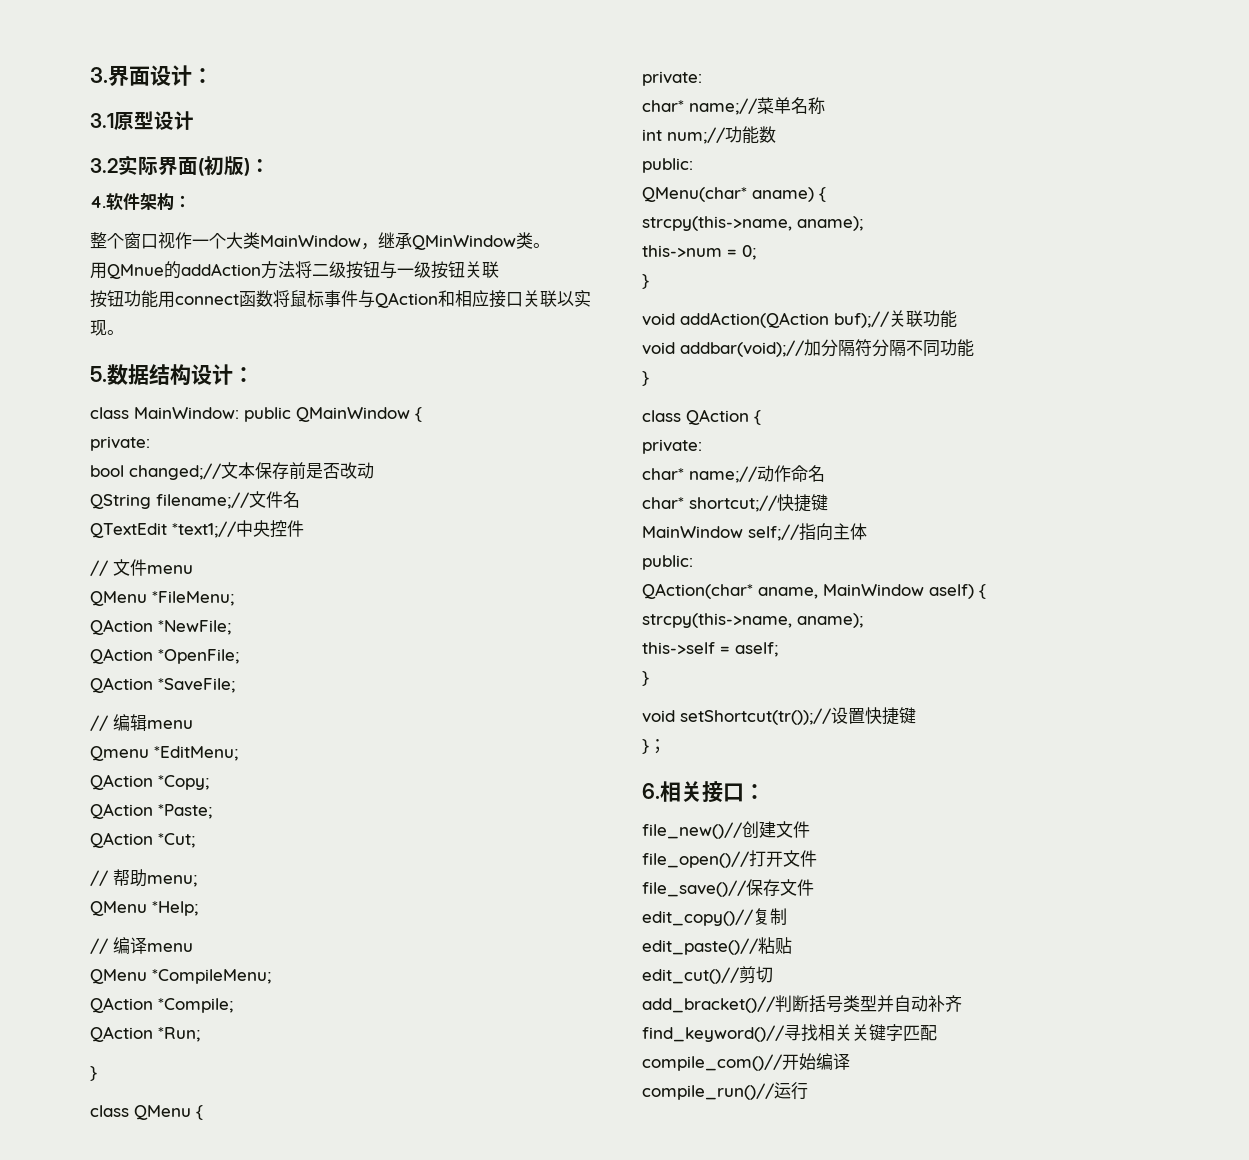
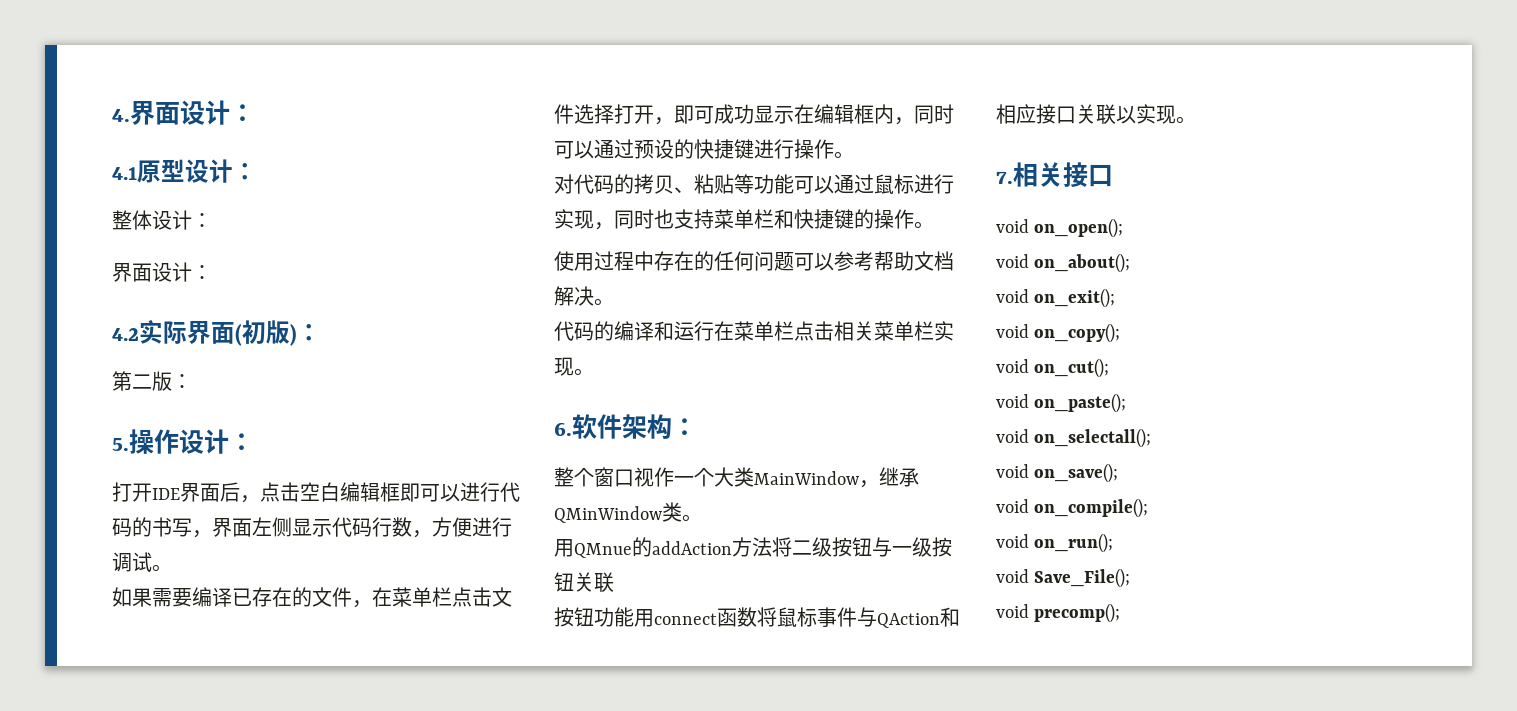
- 3.界面设计：
- 3.1原型设计
- 3.2实际界面(初版)：
+ 4.界面设计：
+ 4.1原型设计：
+ 整体设计：
+ 界面设计：
+ 4.2实际界面(初版)：
- 4.软件架构：
+ 第二版：
+ 5.操作设计：
+ 打开IDE界面后，点击空白编辑框即可以进行代码的书写，界面左侧显示代码行数，方便进行调试。
+ 如果需要编译已存在的文件，在菜单栏点击文件选择打开，即可成功显示在编辑框内，同时可以通过预设的快捷键进行操作。
+ 对代码的拷贝、粘贴等功能可以通过鼠标进行实现，同时也支持菜单栏和快捷键的操作。
+ 使用过程中存在的任何问题可以参考帮助文档解决。
+ 代码的编译和运行在菜单栏点击相关菜单栏实现。
+ 6.软件架构：
- 5.数据结构设计：
- class MainWindow: public QMainWindow {
- private:
- bool changed;//文本保存前是否改动
- QString filename;//文件名
- QTextEdit *text1;//中央控件
- // 文件menu
- QMenu *FileMenu;
- QAction *NewFile;
- QAction *OpenFile;
- QAction *SaveFile;
- // 编辑menu
- Qmenu *EditMenu;
- QAction *Copy;
- QAction *Paste;
- QAction *Cut;
- // 帮助menu;
- QMenu *Help;
- // 编译menu
- QMenu *CompileMenu;
- QAction *Compile;
- QAction *Run;
- }
- class QMenu {
- private:
- char* name;//菜单名称
- int num;//功能数
- public:
- QMenu(char* aname) {
- strcpy(this->name, aname);
- this->num = 0;
- }
- void addAction(QAction buf);//关联功能
- void addbar(void);//加分隔符分隔不同功能
- }
- class QAction {
- private:
- char* name;//动作命名
- char* shortcut;//快捷键
- MainWindow self;//指向主体
- public:
- QAction(char* aname, MainWindow aself) {
- strcpy(this->name, aname);
- this->self = aself;
- }
- void setShortcut(tr());//设置快捷键
- }；
- 6.相关接口：
- file_new()//创建文件
- file_open()//打开文件
- file_save()//保存文件
- edit_copy()//复制
- edit_paste()//粘贴
- edit_cut()//剪切
- add_bracket()//判断括号类型并自动补齐
- find_keyword()//寻找相关关键字匹配
- compile_com()//开始编译
- compile_run()//运行
+ 7.相关接口
+ void on_open();
+ void on_about();
+ void on_exit();
+ void on_copy();
+ void on_cut();
+ void on_paste();
+ void on_selectall();
+ void on_save();
+ void on_compile();
+ void on_run();
+ void Save_File();
+ void precomp();

